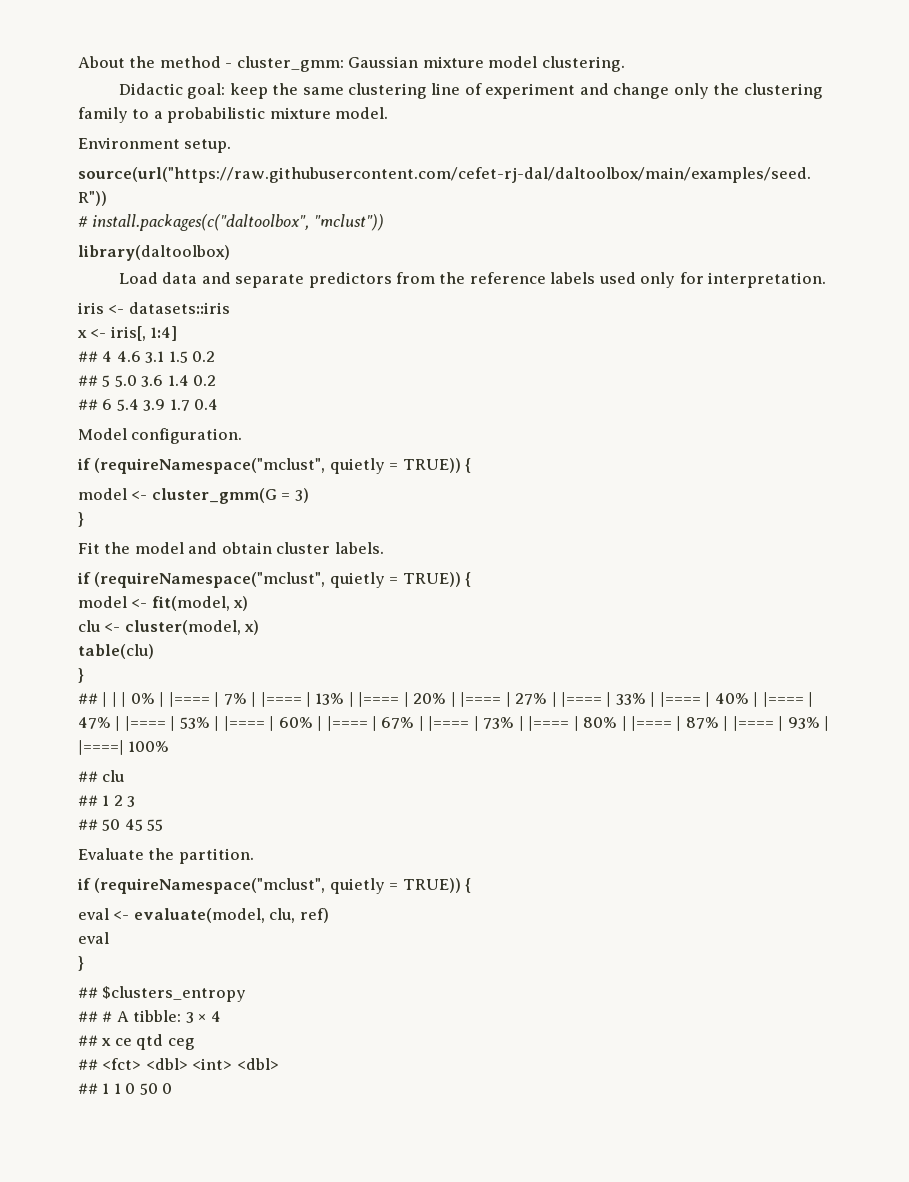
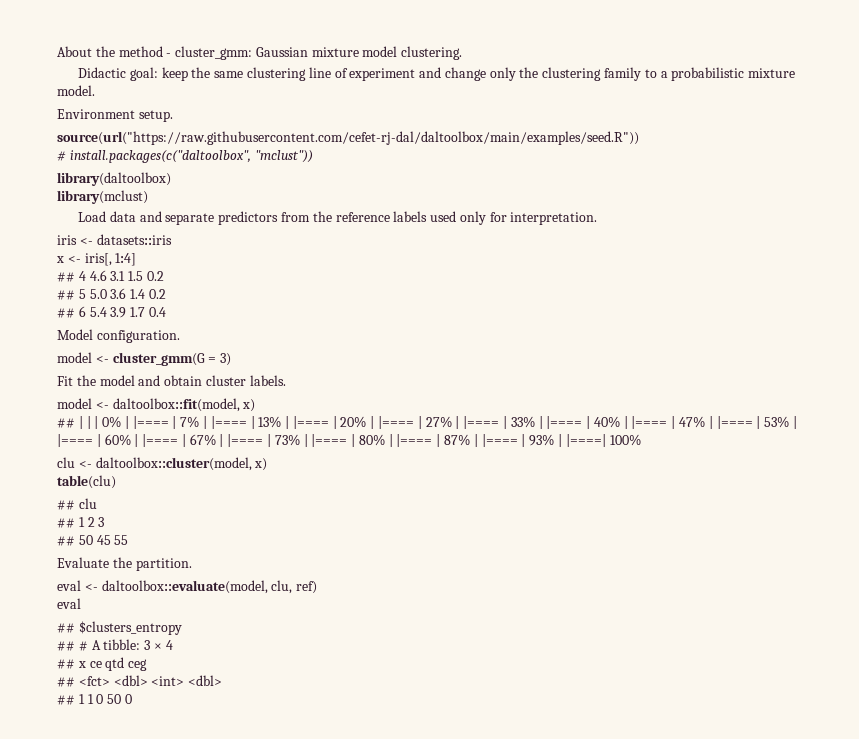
+ library(mclust)
  Model configuration.
- if (requireNamespace("mclust", quietly = TRUE)) {
  model <- cluster_gmm(G = 3)
- }
  Fit the model and obtain cluster labels.
- if (requireNamespace("mclust", quietly = TRUE)) {
- model <- fit(model, x)
- clu <- cluster(model, x)
- table(clu)
- }
+ model <- daltoolbox::fit(model, x)
+ clu <- daltoolbox::cluster(model, x)
+ table(clu)
  Evaluate the partition.
- if (requireNamespace("mclust", quietly = TRUE)) {
- eval <- evaluate(model, clu, ref)
+ eval <- daltoolbox::evaluate(model, clu, ref)
  eval
- }

